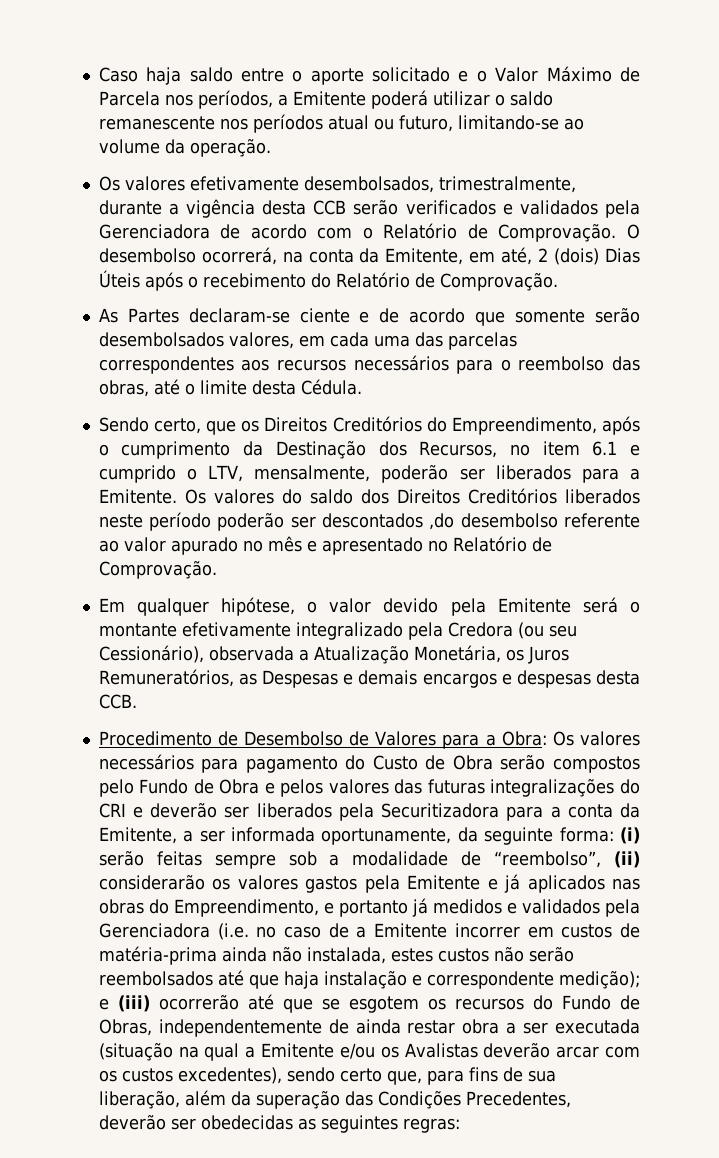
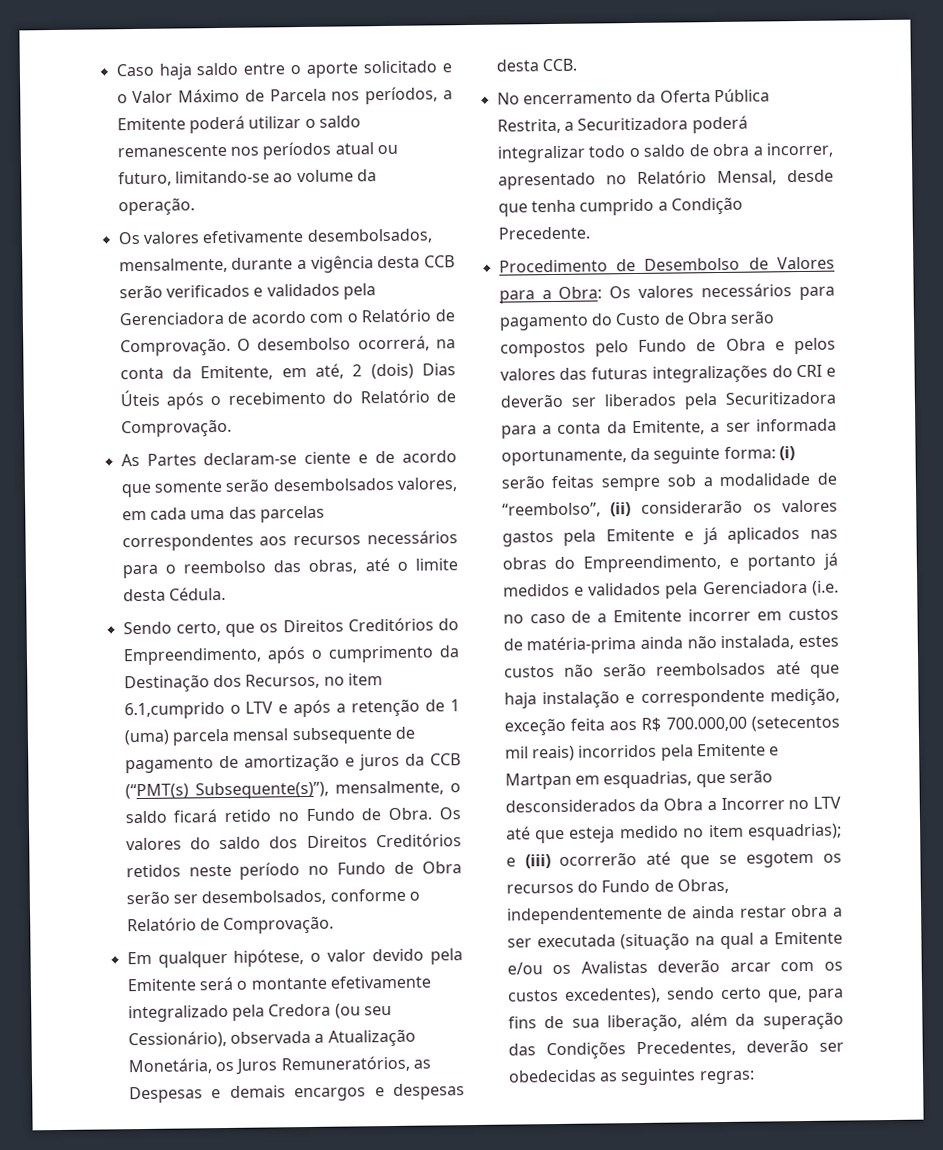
- Os valores efetivamente desembolsados, trimestralmente, durante a vigência desta CCB serão verificados e validados pela Gerenciadora de acordo com o Relatório de Comprovação.
+ Os valores efetivamente desembolsados, mensalmente, durante a vigência desta CCB serão verificados e validados pela Gerenciadora de acordo com o Relatório de Comprovação.
- Sendo certo, que os Direitos Creditórios do Empreendimento, após o cumprimento da Destinação dos Recursos, no item 6.1 e cumprido o LTV, mensalmente, poderão ser liberados para a Emitente.
+ Sendo certo, que os Direitos Creditórios do Empreendimento, após o cumprimento da Destinação dos Recursos, no item 6.1,cumprido o LTV e após a retenção de 1 (uma) parcela mensal subsequente de pagamento de amortização e juros da CCB (“PMT(s) Subsequente(s)”), mensalmente, o saldo ficará retido no Fundo de Obra.
- Os valores do saldo dos Direitos Creditórios liberados neste período poderão ser descontados ,do desembolso referente ao valor apurado no mês e apresentado no Relatório de Comprovação.
+ Os valores do saldo dos Direitos Creditórios retidos neste período no Fundo de Obra serão ser desembolsados, conforme o Relatório de Comprovação.
+ No encerramento da Oferta Pública Restrita, a Securitizadora poderá integralizar todo o saldo de obra a incorrer, apresentado no Relatório Mensal, desde que tenha cumprido a Condição Precedente.
- (i) serão feitas sempre sob a modalidade de “reembolso”, (ii) considerarão os valores gastos pela Emitente e já aplicados nas obras do Empreendimento, e portanto já medidos e validados pela Gerenciadora (i.e. no caso de a Emitente incorrer em custos de matéria-prima ainda não instalada, estes custos não serão reembolsados até que haja instalação e correspondente medição);
+ (i) serão feitas sempre sob a modalidade de “reembolso”, (ii) considerarão os valores gastos pela Emitente e já aplicados nas obras do Empreendimento, e portanto já medidos e validados pela Gerenciadora (i.e. no caso de a Emitente incorrer em custos de matéria-prima ainda não instalada, estes custos não serão reembolsados até que haja instalação e correspondente medição, exceção feita aos R$ 700.000,00 (setecentos mil reais) incorridos pela Emitente e Martpan em esquadrias, que serão desconsiderados da Obra a Incorrer no LTV até que esteja medido no item esquadrias);

